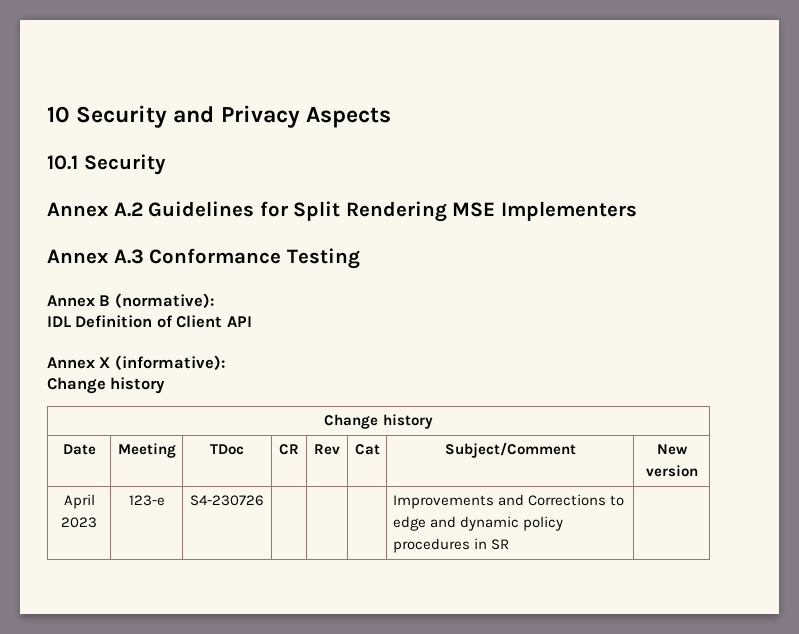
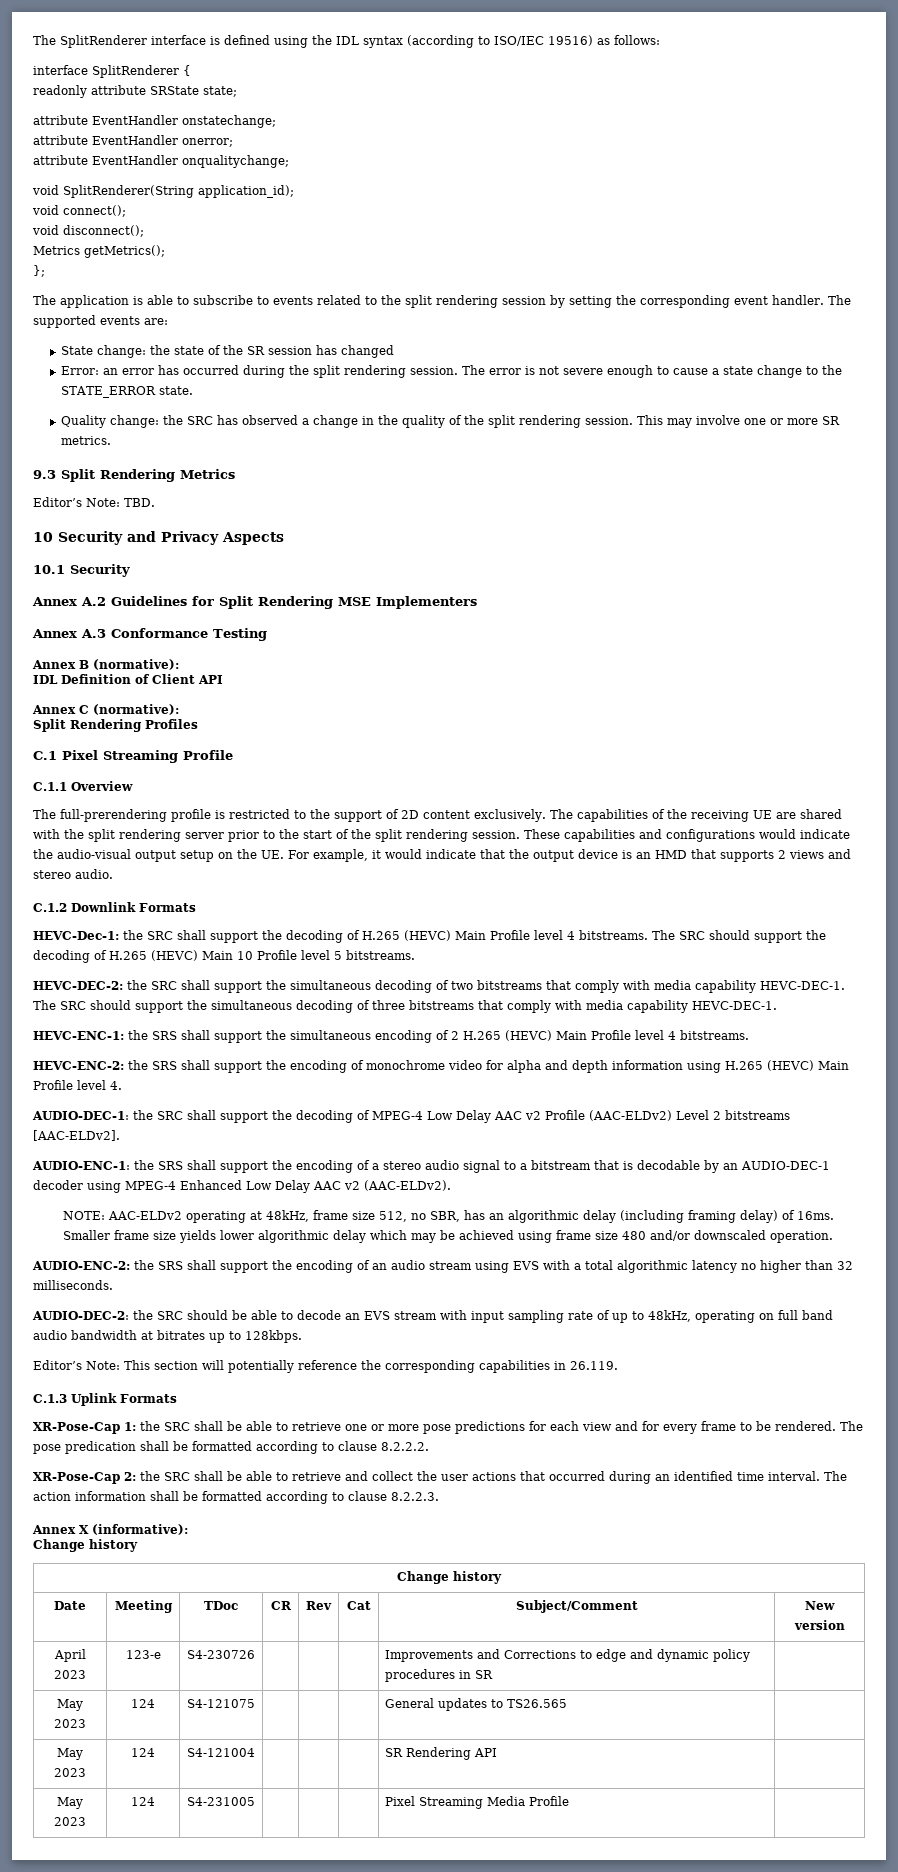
+ The SplitRenderer interface is defined using the IDL syntax (according to ISO/IEC 19516) as follows:
+ interface SplitRenderer {
+ readonly attribute SRState state;
+ attribute EventHandler onstatechange;
+ attribute EventHandler onerror;
+ attribute EventHandler onqualitychange;
+ void SplitRenderer(String application_id);
+ void connect();
+ void disconnect();
+ Metrics getMetrics();
+ };
+ The application is able to subscribe to events related to the split rendering session by setting the corresponding event handler. The supported events are:
+ State change: the state of the SR session has changed
+ Error: an error has occurred during the split rendering session. The error is not severe enough to cause a state change to the STATE_ERROR state.
+ Quality change: the SRC has observed a change in the quality of the split rendering session. This may involve one or more SR metrics.
+ 9.3 Split Rendering Metrics
+ Editor’s Note: TBD.
+ Annex C (normative):
+ Split Rendering Profiles
+ C.1 Pixel Streaming Profile
+ C.1.1 Overview
+ The full-prerendering profile is restricted to the support of 2D content exclusively. The capabilities of the receiving UE are shared with the split rendering server prior to the start of the split rendering session. These capabilities and configurations would indicate the audio-visual output setup on the UE. For example, it would indicate that the output device is an HMD that supports 2 views and stereo audio.
+ C.1.2 Downlink Formats
+ HEVC-Dec-1: the SRC shall support the decoding of H.265 (HEVC) Main Profile level 4 bitstreams. The SRC should support the decoding of H.265 (HEVC) Main 10 Profile level 5 bitstreams.
+ HEVC-DEC-2: the SRC shall support the simultaneous decoding of two bitstreams that comply with media capability HEVC-DEC-1. The SRC should support the simultaneous decoding of three bitstreams that comply with media capability HEVC-DEC-1.
+ HEVC-ENC-1: the SRS shall support the simultaneous encoding of 2 H.265 (HEVC) Main Profile level 4 bitstreams.
+ HEVC-ENC-2: the SRS shall support the encoding of monochrome video for alpha and depth information using H.265 (HEVC) Main Profile level 4.
+ AUDIO-DEC-1: the SRC shall support the decoding of MPEG-4 Low Delay AAC v2 Profile (AAC-ELDv2) Level 2 bitstreams [AAC-ELDv2].
+ AUDIO-ENC-1: the SRS shall support the encoding of a stereo audio signal to a bitstream that is decodable by an AUDIO-DEC-1 decoder using MPEG-4 Enhanced Low Delay AAC v2 (AAC-ELDv2).
+ NOTE: AAC-ELDv2 operating at 48kHz, frame size 512, no SBR, has an algorithmic delay (including framing delay) of 16ms. Smaller frame size yields lower algorithmic delay which may be achieved using frame size 480 and/or downscaled operation.
+ AUDIO-ENC-2: the SRS shall support the encoding of an audio stream using EVS with a total algorithmic latency no higher than 32 milliseconds.
+ AUDIO-DEC-2: the SRC should be able to decode an EVS stream with input sampling rate of up to 48kHz, operating on full band audio bandwidth at bitrates up to 128kbps.
+ Editor’s Note: This section will potentially reference the corresponding capabilities in 26.119.
+ C.1.3 Uplink Formats
+ XR-Pose-Cap 1: the SRC shall be able to retrieve one or more pose predictions for each view and for every frame to be rendered. The pose predication shall be formatted according to clause 8.2.2.2.
+ XR-Pose-Cap 2: the SRC shall be able to retrieve and collect the user actions that occurred during an identified time interval. The action information shall be formatted according to clause 8.2.2.3.
+ May 2023 | 124 | S4-121075 | | | | General updates to TS26.565 |
+ May 2023 | 124 | S4-121004 | | | | SR Rendering API |
+ May 2023 | 124 | S4-231005 | | | | Pixel Streaming Media Profile |

